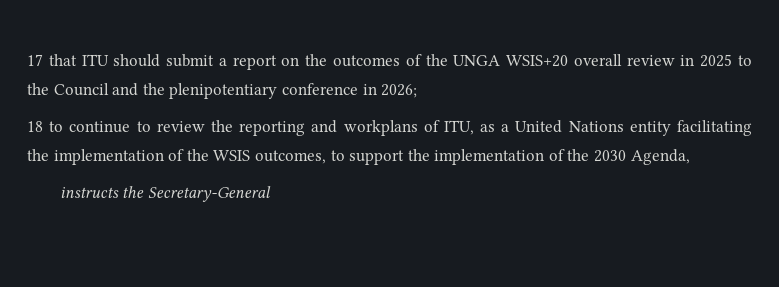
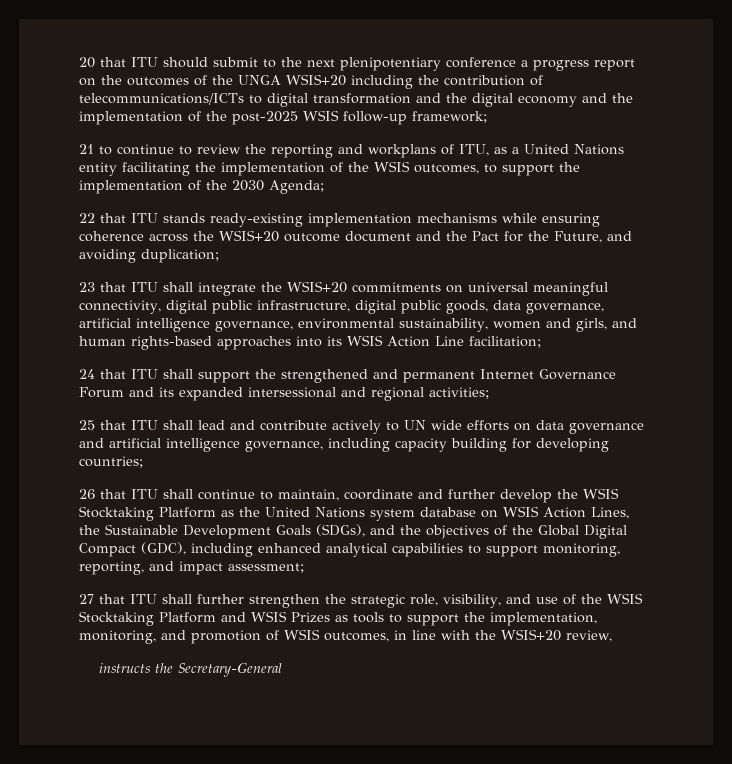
- 17 that ITU should submit a report on the outcomes of the UNGA WSIS+20 overall review in 2025 to the Council and the plenipotentiary conference in 2026;
- 18 to continue to review the reporting and workplans of ITU, as a United Nations entity facilitating the implementation of the WSIS outcomes, to support the implementation of the 2030 Agenda,
+ 20 that ITU should submit to the next plenipotentiary conference a progress report on the outcomes of the UNGA WSIS+20 including the contribution of telecommunications/ICTs to digital transformation and the digital economy and the implementation of the post-2025 WSIS follow-up framework;
+ 21 to continue to review the reporting and workplans of ITU, as a United Nations entity facilitating the implementation of the WSIS outcomes, to support the implementation of the 2030 Agenda;
+ 22 that ITU stands ready-existing implementation mechanisms while ensuring coherence across the WSIS+20 outcome document and the Pact for the Future, and avoiding duplication;
+ 23 that ITU shall integrate the WSIS+20 commitments on universal meaningful connectivity, digital public infrastructure, digital public goods, data governance, artificial intelligence governance, environmental sustainability, women and girls, and human rights-based approaches into its WSIS Action Line facilitation;
+ 24 that ITU shall support the strengthened and permanent Internet Governance Forum and its expanded intersessional and regional activities;
+ 25 that ITU shall lead and contribute actively to UN wide efforts on data governance and artificial intelligence governance, including capacity building for developing countries;
+ 26 that ITU shall continue to maintain, coordinate and further develop the WSIS Stocktaking Platform as the United Nations system database on WSIS Action Lines, the Sustainable Development Goals (SDGs), and the objectives of the Global Digital Compact (GDC), including enhanced analytical capabilities to support monitoring, reporting, and impact assessment;
+ 27 that ITU shall further strengthen the strategic role, visibility, and use of the WSIS Stocktaking Platform and WSIS Prizes as tools to support the implementation, monitoring, and promotion of WSIS outcomes, in line with the WSIS+20 review,

